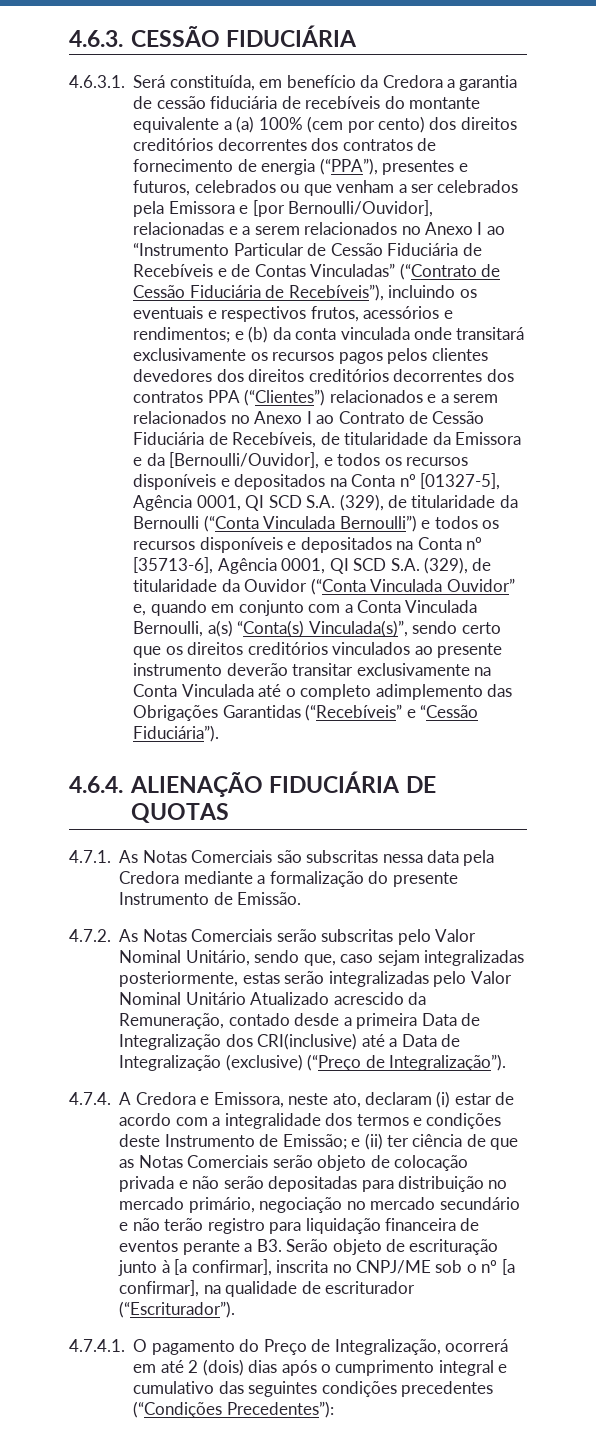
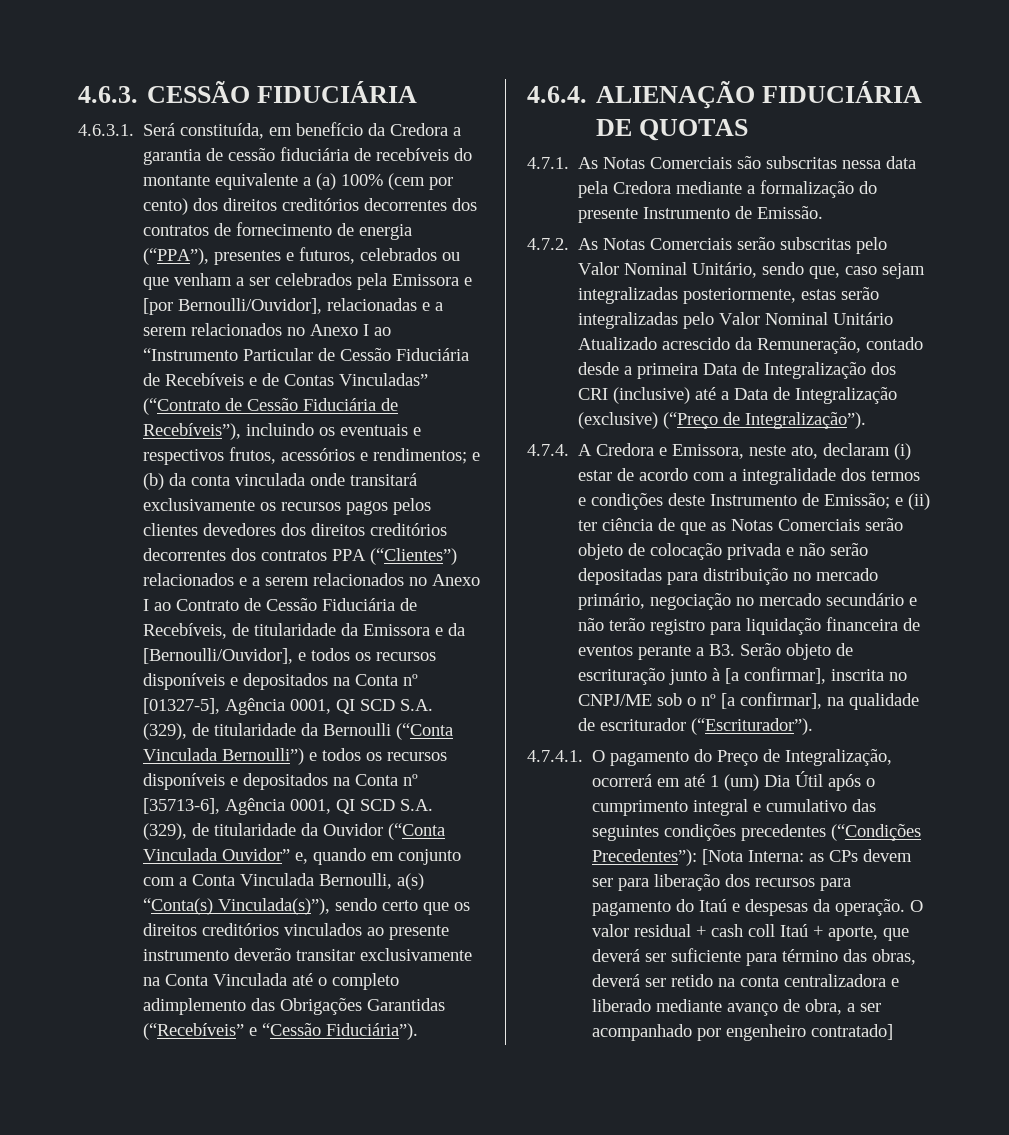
- e (b) da conta vinculada onde transitará exclusivamente os recursos pagos pelos clientes devedores dos direitos creditórios decorrentes dos contratos PPA (“Clientes”) relacionados e a serem relacionados no Anexo I ao Contrato de Cessão Fiduciária de Recebíveis, de titularidade da Emissora e da [Bernoulli/Ouvidor], e todos os recursos disponíveis e depositados na Conta nº [01327-5], Agência 0001, QI SCD S.A. (329), de titularidade da Bernoulli (“Conta Vinculada Bernoulli”) e todos os recursos disponíveis e depositados na Conta nº [35713-6], Agência 0001, QI SCD S.A. (329), de titularidade da Ouvidor (“Conta Vinculada Ouvidor” e, quando em conjunto com a Conta Vinculada Bernoulli, a(s) “Conta(s) Vinculada(s)”, sendo certo que os direitos creditórios vinculados ao presente instrumento deverão transitar exclusivamente na Conta Vinculada até o completo adimplemento das Obrigações Garantidas (“Recebíveis” e “Cessão Fiduciária”).
+ e (b) da conta vinculada onde transitará exclusivamente os recursos pagos pelos clientes devedores dos direitos creditórios decorrentes dos contratos PPA (“Clientes”) relacionados e a serem relacionados no Anexo I ao Contrato de Cessão Fiduciária de Recebíveis, de titularidade da Emissora e da [Bernoulli/Ouvidor], e todos os recursos disponíveis e depositados na Conta nº [01327-5], Agência 0001, QI SCD S.A. (329), de titularidade da Bernoulli (“Conta Vinculada Bernoulli”) e todos os recursos disponíveis e depositados na Conta nº [35713-6], Agência 0001, QI SCD S.A. (329), de titularidade da Ouvidor (“Conta Vinculada Ouvidor” e, quando em conjunto com a Conta Vinculada Bernoulli, a(s) “Conta(s) Vinculada(s)”), sendo certo que os direitos creditórios vinculados ao presente instrumento deverão transitar exclusivamente na Conta Vinculada até o completo adimplemento das Obrigações Garantidas (“Recebíveis” e “Cessão Fiduciária”).
- 4.7.2. As Notas Comerciais serão subscritas pelo Valor Nominal Unitário, sendo que, caso sejam integralizadas posteriormente, estas serão integralizadas pelo Valor Nominal Unitário Atualizado acrescido da Remuneração, contado desde a primeira Data de Integralização dos CRI(inclusive) até a Data de Integralização (exclusive) (“Preço de Integralização”).
+ 4.7.2. As Notas Comerciais serão subscritas pelo Valor Nominal Unitário, sendo que, caso sejam integralizadas posteriormente, estas serão integralizadas pelo Valor Nominal Unitário Atualizado acrescido da Remuneração, contado desde a primeira Data de Integralização dos CRI (inclusive) até a Data de Integralização (exclusive) (“Preço de Integralização”).
- 4.7.4.1. O pagamento do Preço de Integralização, ocorrerá em até 2 (dois) dias após o cumprimento integral e cumulativo das seguintes condições precedentes (“Condições Precedentes”):
+ 4.7.4.1. O pagamento do Preço de Integralização, ocorrerá em até 1 (um) Dia Útil após o cumprimento integral e cumulativo das seguintes condições precedentes (“Condições Precedentes”): [Nota Interna: as CPs devem ser para liberação dos recursos para pagamento do Itaú e despesas da operação. O valor residual + cash coll Itaú + aporte, que deverá ser suficiente para término das obras, deverá ser retido na conta centralizadora e liberado mediante avanço de obra, a ser acompanhado por engenheiro contratado]

